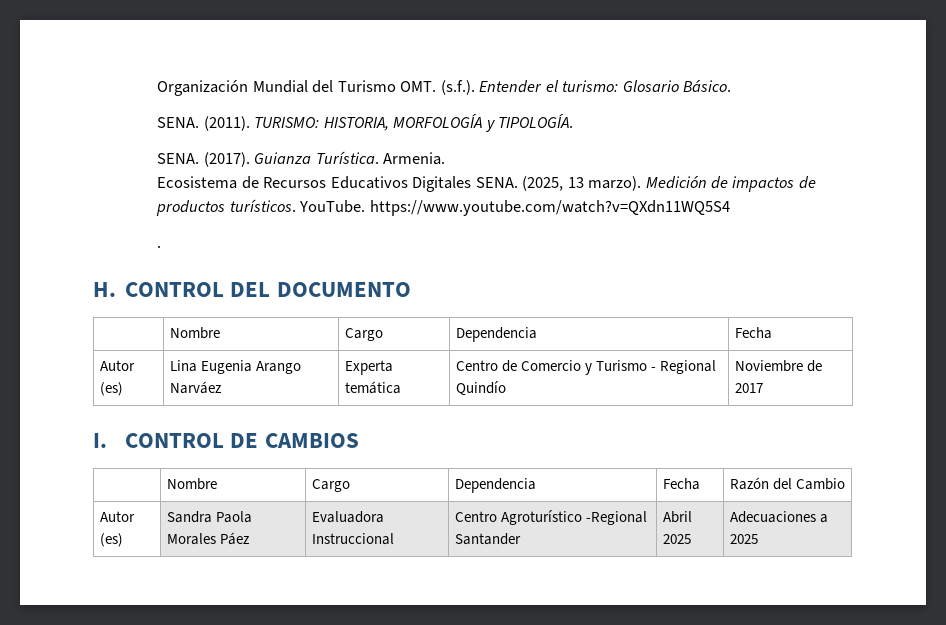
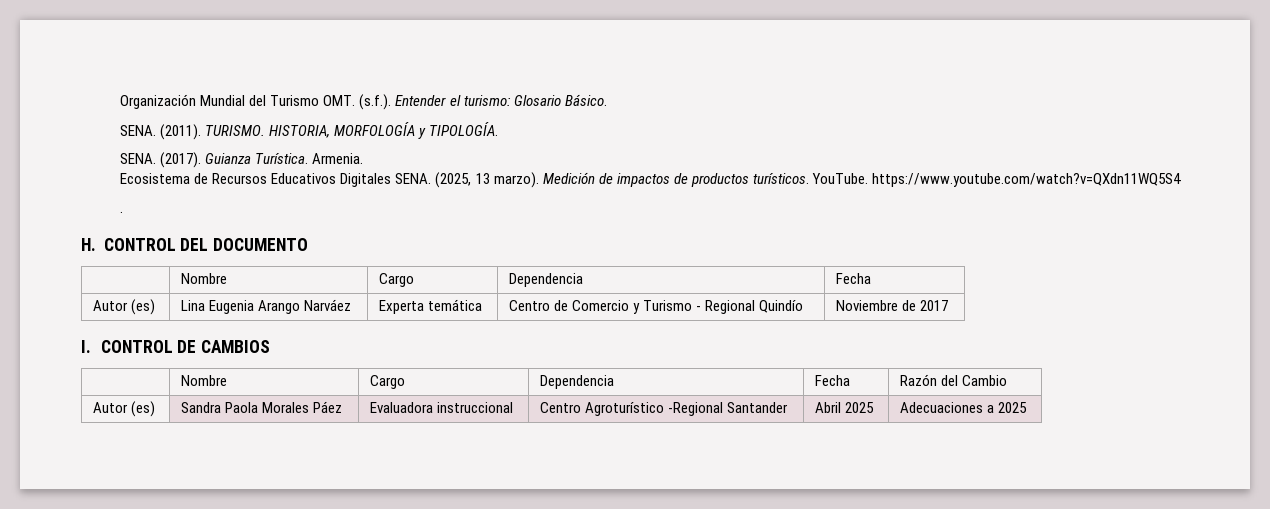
- TURISMO: HISTORIA, MORFOLOGÍA y TIPOLOGÍA.
+ TURISMO. HISTORIA, MORFOLOGÍA y TIPOLOGÍA.
- Autor (es) | Sandra Paola Morales Páez | Evaluadora Instruccional | Centro Agroturístico -Regional Santander | Abril 2025 | Adecuaciones a 2025
+ Autor (es) | Sandra Paola Morales Páez | Evaluadora instruccional | Centro Agroturístico -Regional Santander | Abril 2025 | Adecuaciones a 2025

